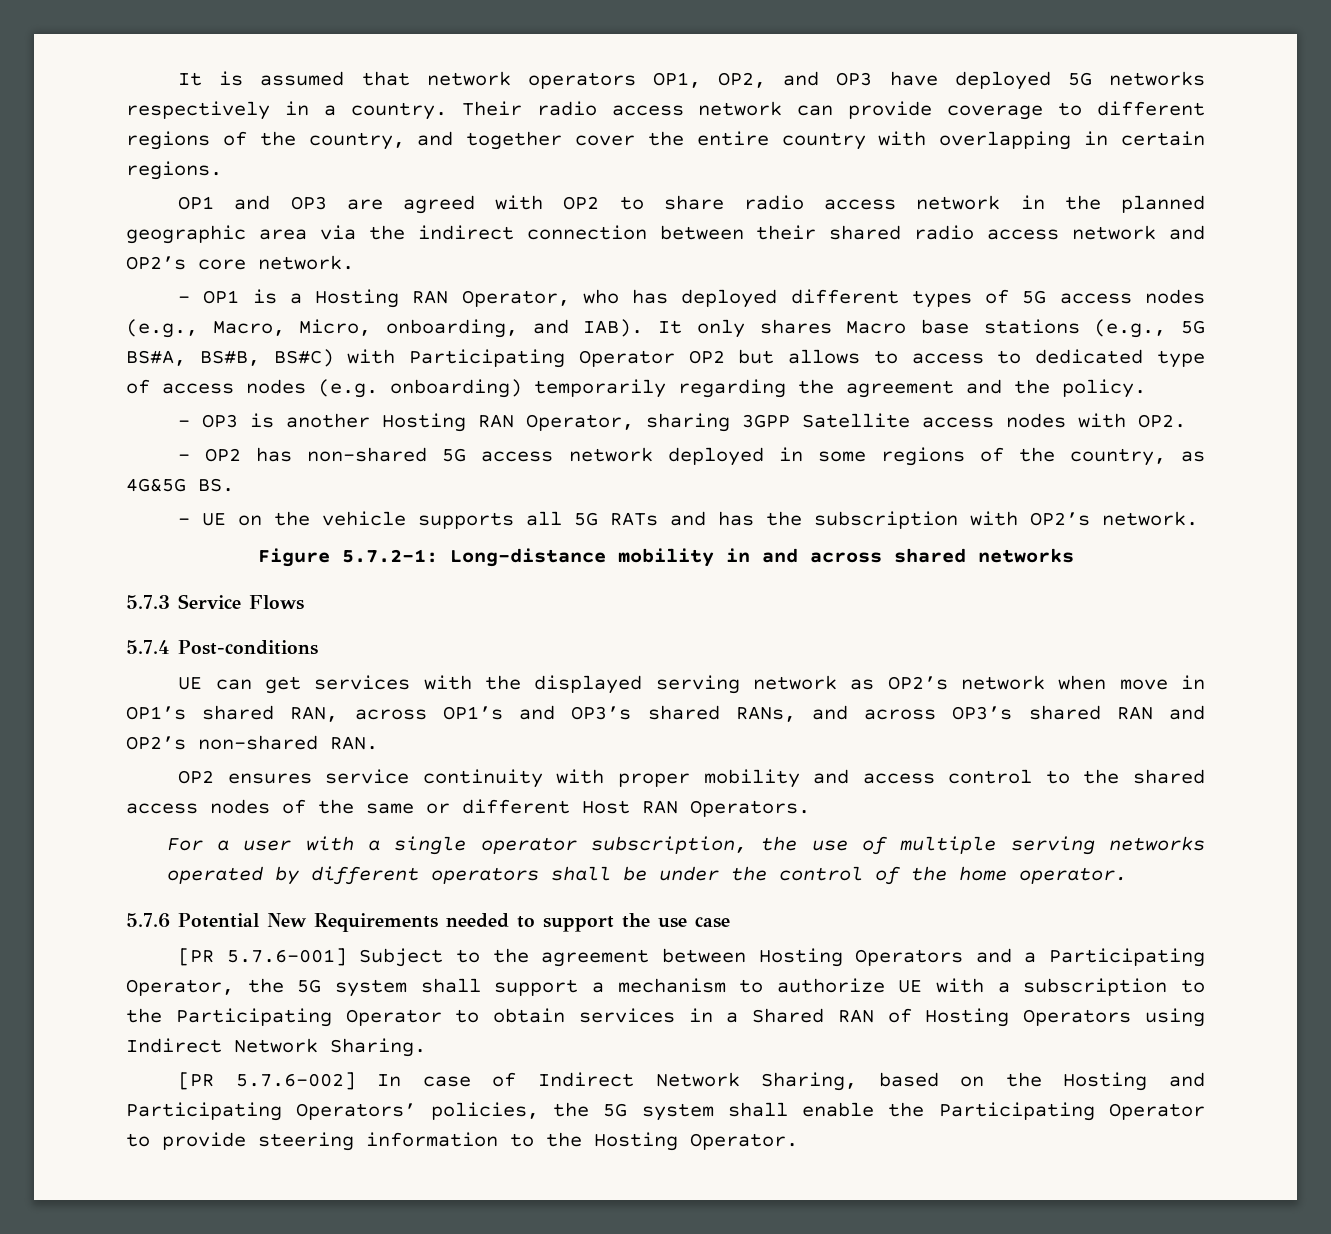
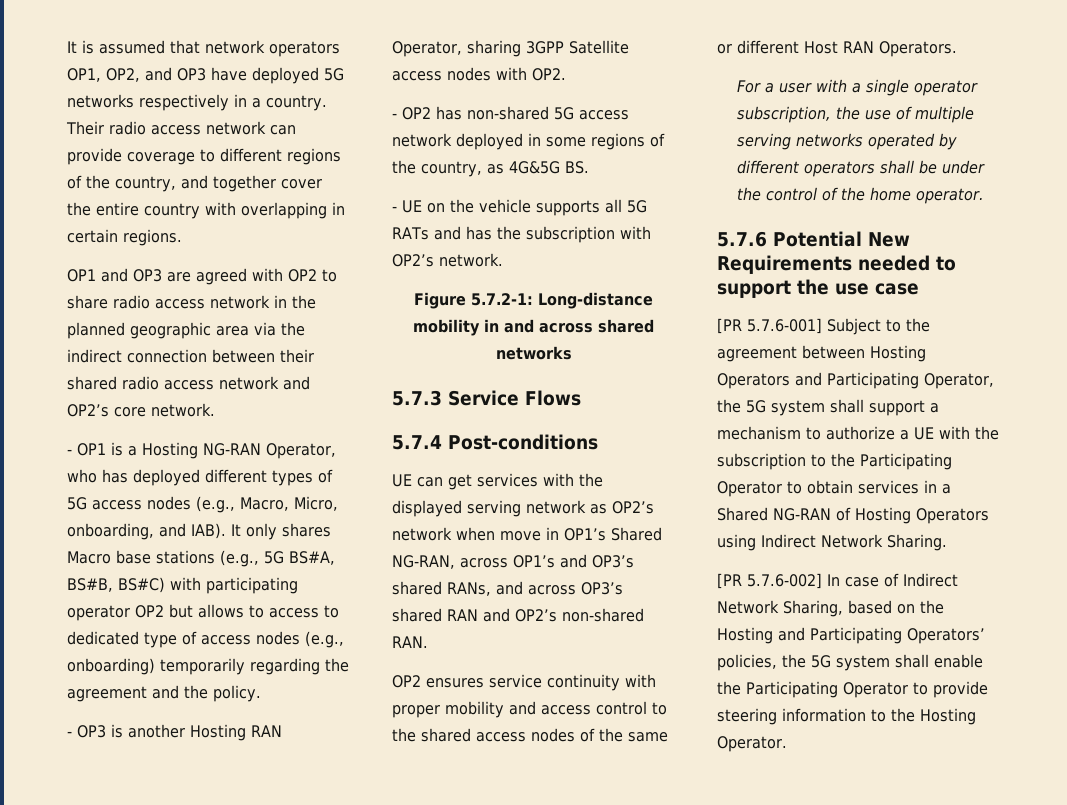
- - OP1 is a Hosting RAN Operator, who has deployed different types of 5G access nodes (e.g., Macro, Micro, onboarding, and IAB).
+ - OP1 is a Hosting NG-RAN Operator, who has deployed different types of 5G access nodes (e.g., Macro, Micro, onboarding, and IAB).
- It only shares Macro base stations (e.g., 5G BS#A, BS#B, BS#C) with Participating Operator OP2 but allows to access to dedicated type of access nodes (e.g. onboarding) temporarily regarding the agreement and the policy.
+ It only shares Macro base stations (e.g., 5G BS#A, BS#B, BS#C) with participating operator OP2 but allows to access to dedicated type of access nodes (e.g., onboarding) temporarily regarding the agreement and the policy.
- UE can get services with the displayed serving network as OP2’s network when move in OP1’s shared RAN, across OP1’s and OP3’s shared RANs, and across OP3’s shared RAN and OP2’s non-shared RAN.
+ UE can get services with the displayed serving network as OP2’s network when move in OP1’s Shared NG-RAN, across OP1’s and OP3’s shared RANs, and across OP3’s shared RAN and OP2’s non-shared RAN.
- [PR 5.7.6-001] Subject to the agreement between Hosting Operators and a Participating Operator, the 5G system shall support a mechanism to authorize UE with a subscription to the Participating Operator to obtain services in a Shared RAN of Hosting Operators using Indirect Network Sharing.
+ [PR 5.7.6-001] Subject to the agreement between Hosting Operators and Participating Operator, the 5G system shall support a mechanism to authorize a UE with the subscription to the Participating Operator to obtain services in a Shared NG-RAN of Hosting Operators using Indirect Network Sharing.

